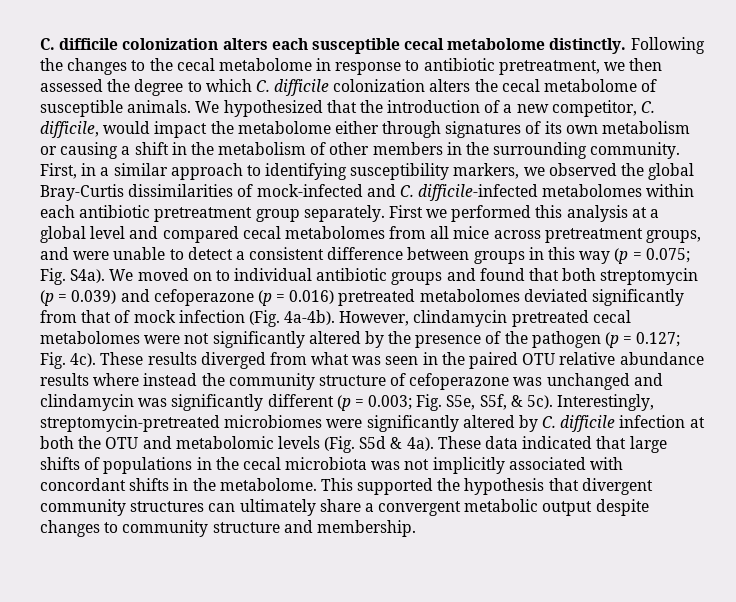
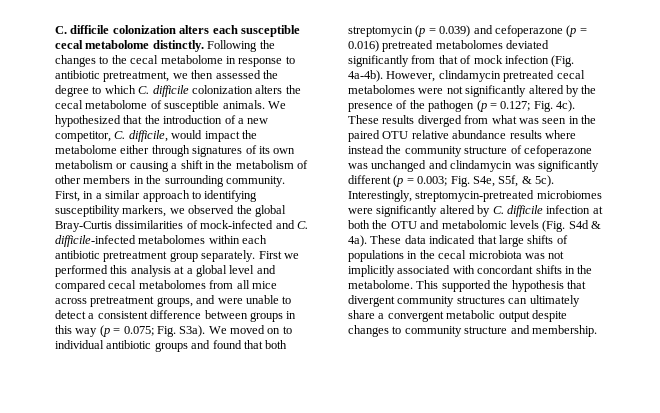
- First we performed this analysis at a global level and compared cecal metabolomes from all mice across pretreatment groups, and were unable to detect a consistent difference between groups in this way (p = 0.075; Fig. S4a).
+ First we performed this analysis at a global level and compared cecal metabolomes from all mice across pretreatment groups, and were unable to detect a consistent difference between groups in this way (p = 0.075; Fig. S3a).
- These results diverged from what was seen in the paired OTU relative abundance results where instead the community structure of cefoperazone was unchanged and clindamycin was significantly different (p = 0.003; Fig. S5e, S5f, & 5c).
+ These results diverged from what was seen in the paired OTU relative abundance results where instead the community structure of cefoperazone was unchanged and clindamycin was significantly different (p = 0.003; Fig. S4e, S5f, & 5c).
- Interestingly, streptomycin-pretreated microbiomes were significantly altered by C. difficile infection at both the OTU and metabolomic levels (Fig. S5d & 4a).
+ Interestingly, streptomycin-pretreated microbiomes were significantly altered by C. difficile infection at both the OTU and metabolomic levels (Fig. S4d & 4a).

